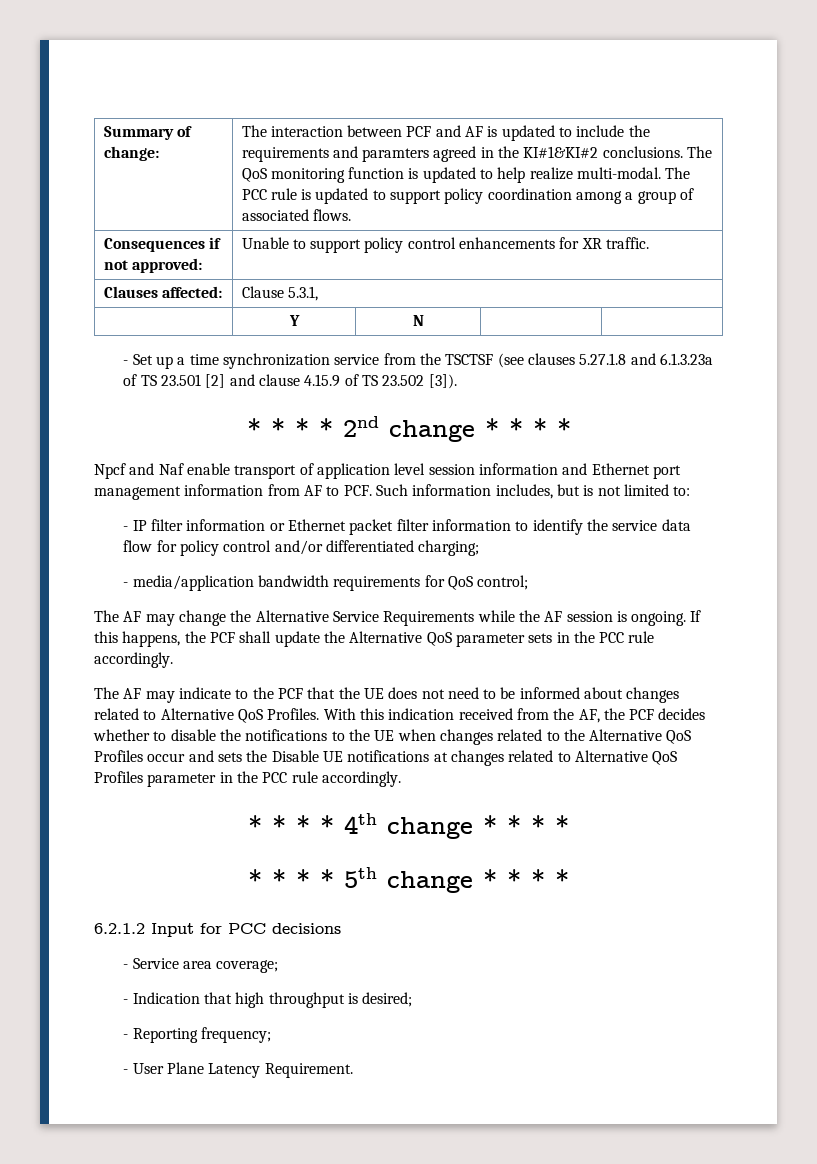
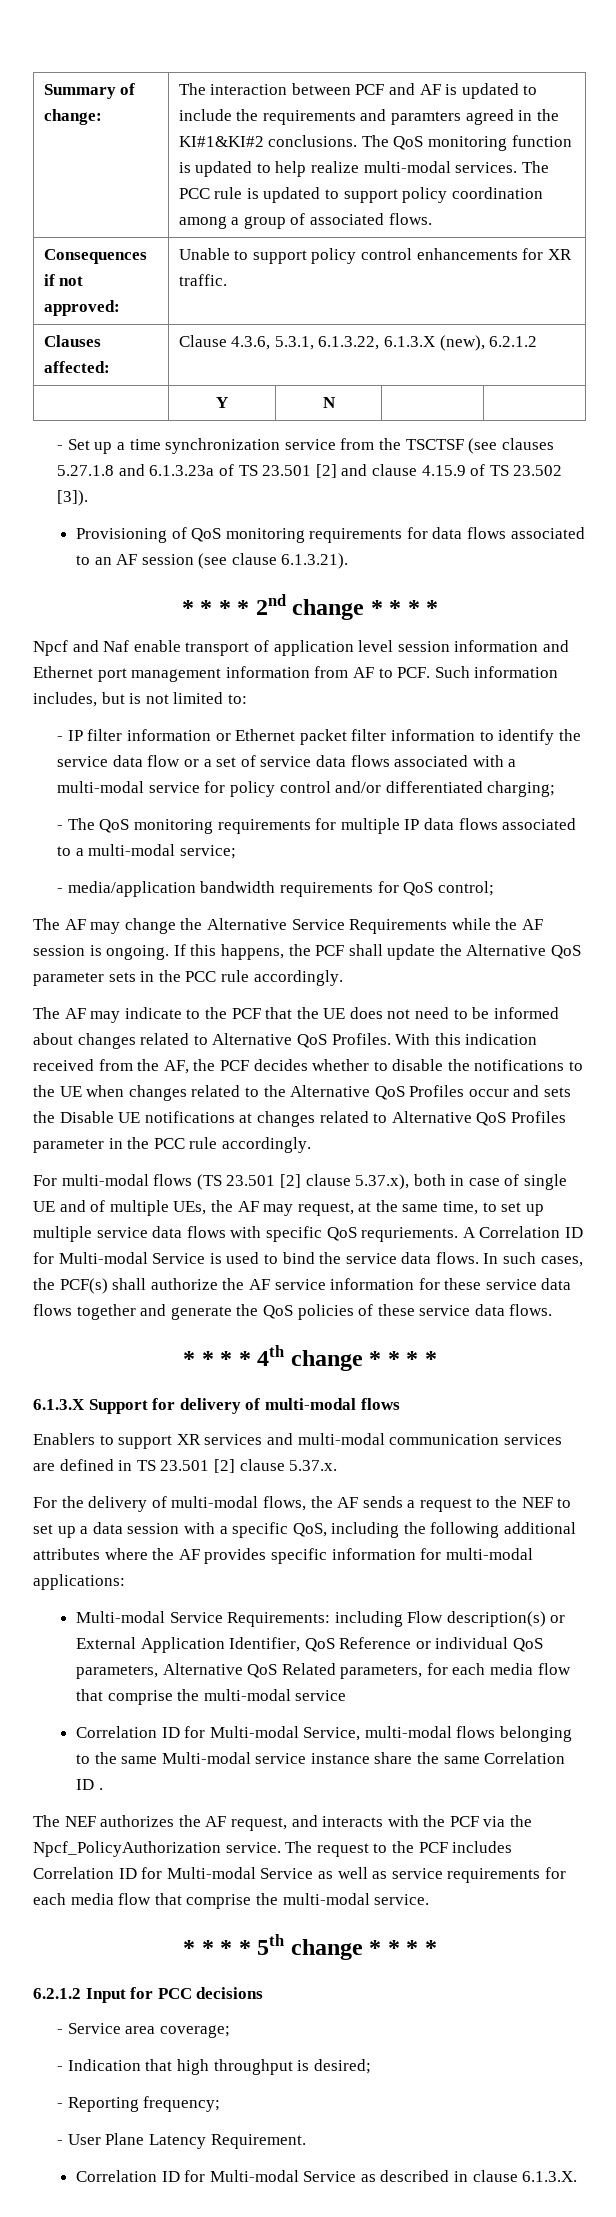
- The QoS monitoring function is updated to help realize multi-modal.
+ The QoS monitoring function is updated to help realize multi-modal services.
- Clauses affected: | Clause 5.3.1,
+ Clauses affected: | Clause 4.3.6, 5.3.1, 6.1.3.22, 6.1.3.X (new), 6.2.1.2
+ Provisioning of QoS monitoring requirements for data flows associated to an AF session (see clause 6.1.3.21).
- - IP filter information or Ethernet packet filter information to identify the service data flow for policy control and/or differentiated charging;
+ - IP filter information or Ethernet packet filter information to identify the service data flow or a set of service data flows associated with a multi-modal service for policy control and/or differentiated charging;
+ - The QoS monitoring requirements for multiple IP data flows associated to a multi-modal service;
+ For multi-modal flows (TS 23.501 [2] clause 5.37.x), both in case of single UE and of multiple UEs, the AF may request, at the same time, to set up multiple service data flows with specific QoS requriements. A Correlation ID for Multi-modal Service is used to bind the service data flows. In such cases, the PCF(s) shall authorize the AF service information for these service data flows together and generate the QoS policies of these service data flows.
+ 6.1.3.X Support for delivery of multi-modal flows
+ Enablers to support XR services and multi-modal communication services are defined in TS 23.501 [2] clause 5.37.x.
+ For the delivery of multi-modal flows, the AF sends a request to the NEF to set up a data session with a specific QoS, including the following additional attributes where the AF provides specific information for multi-modal applications:
+ Multi-modal Service Requirements: including Flow description(s) or External Application Identifier, QoS Reference or individual QoS parameters, Alternative QoS Related parameters, for each media flow that comprise the multi-modal service
+ Correlation ID for Multi-modal Service, multi-modal flows belonging to the same Multi-modal service instance share the same Correlation ID .
+ The NEF authorizes the AF request, and interacts with the PCF via the Npcf_PolicyAuthorization service. The request to the PCF includes Correlation ID for Multi-modal Service as well as service requirements for each media flow that comprise the multi-modal service.
+ Correlation ID for Multi-modal Service as described in clause 6.1.3.X.

